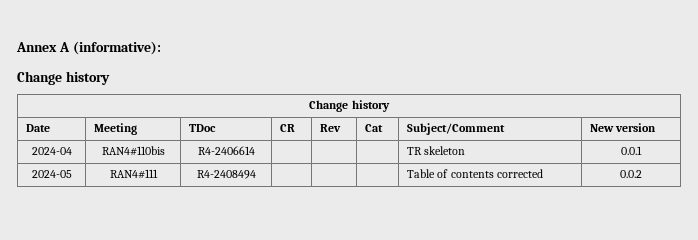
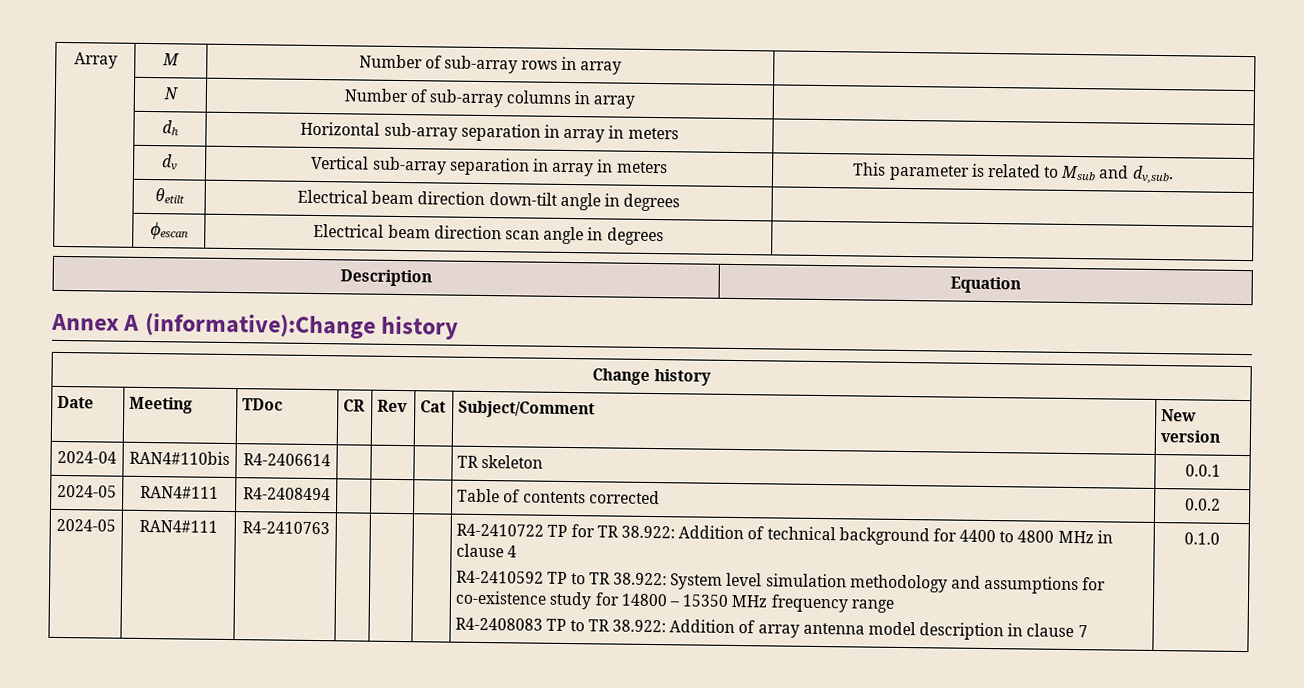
- Annex A (informative):
- Change history
+ Array | M | Number of sub-array rows in array |
+ | N | Number of sub-array columns in array |
+ | dh | Horizontal sub-array separation in array in meters |
+ | dv | Vertical sub-array separation in array in meters | This parameter is related to Msub and dv,sub.
+ | θetilt | Electrical beam direction down-tilt angle in degrees |
+ | ϕescan | Electrical beam direction scan angle in degrees |
+ Description | Equation
+ Annex A (informative):Change history
+ 2024-05 | RAN4#111 | R4-2410763 | | | | R4-2410722 TP for TR 38.922: Addition of technical background for 4400 to 4800 MHz in clause 4
+ R4-2410592 TP to TR 38.922: System level simulation methodology and assumptions for co-existence study for 14800 – 15350 MHz frequency range
+ R4-2408083 TP to TR 38.922: Addition of array antenna model description in clause 7 | 0.1.0

